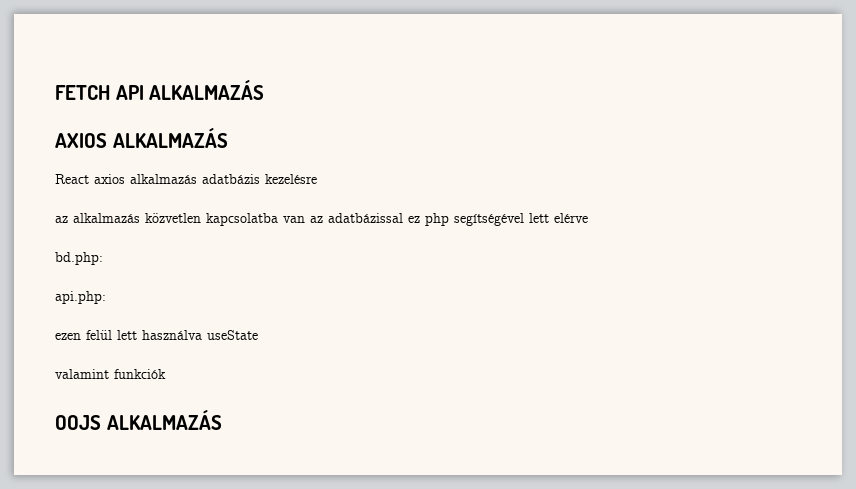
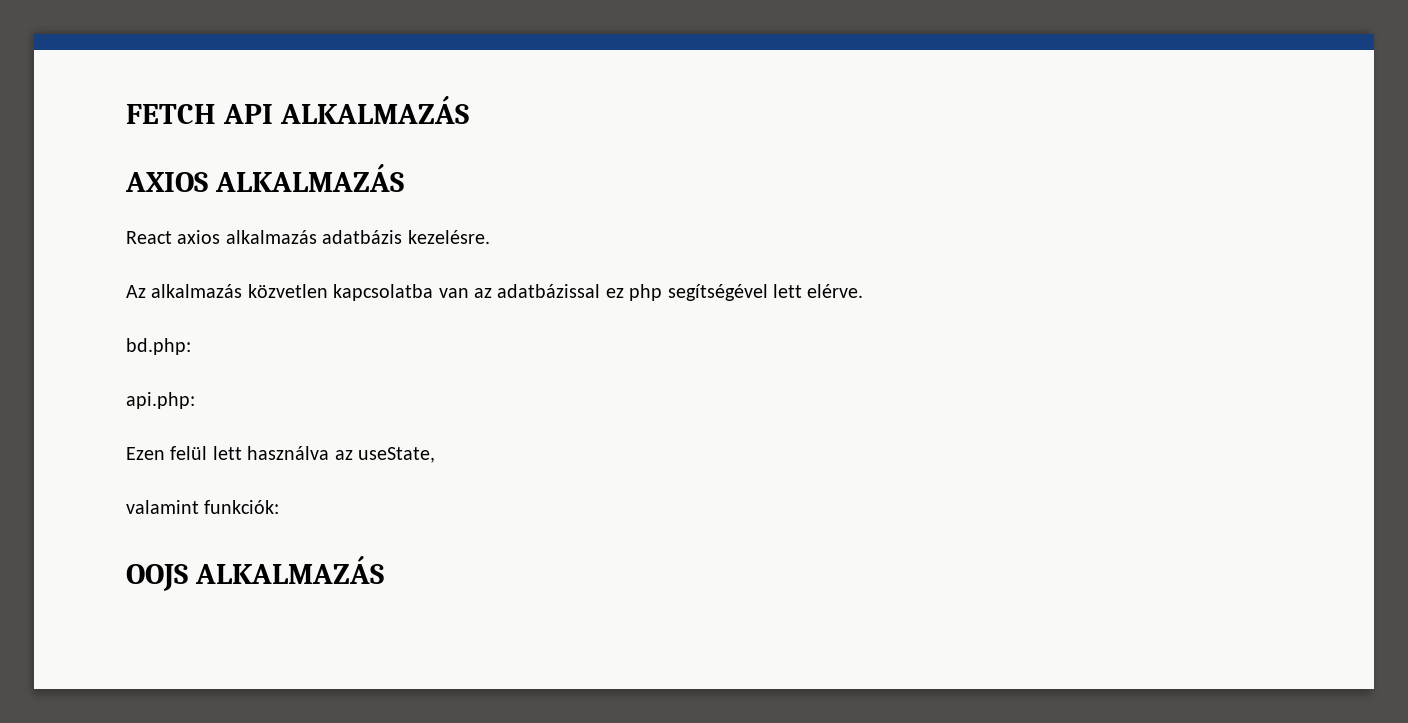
- React axios alkalmazás adatbázis kezelésre
- az alkalmazás közvetlen kapcsolatba van az adatbázissal ez php segítségével lett elérve
+ React axios alkalmazás adatbázis kezelésre.
+ Az alkalmazás közvetlen kapcsolatba van az adatbázissal ez php segítségével lett elérve.
- ezen felül lett használva useState
+ Ezen felül lett használva az useState,
- valamint funkciók
+ valamint funkciók:

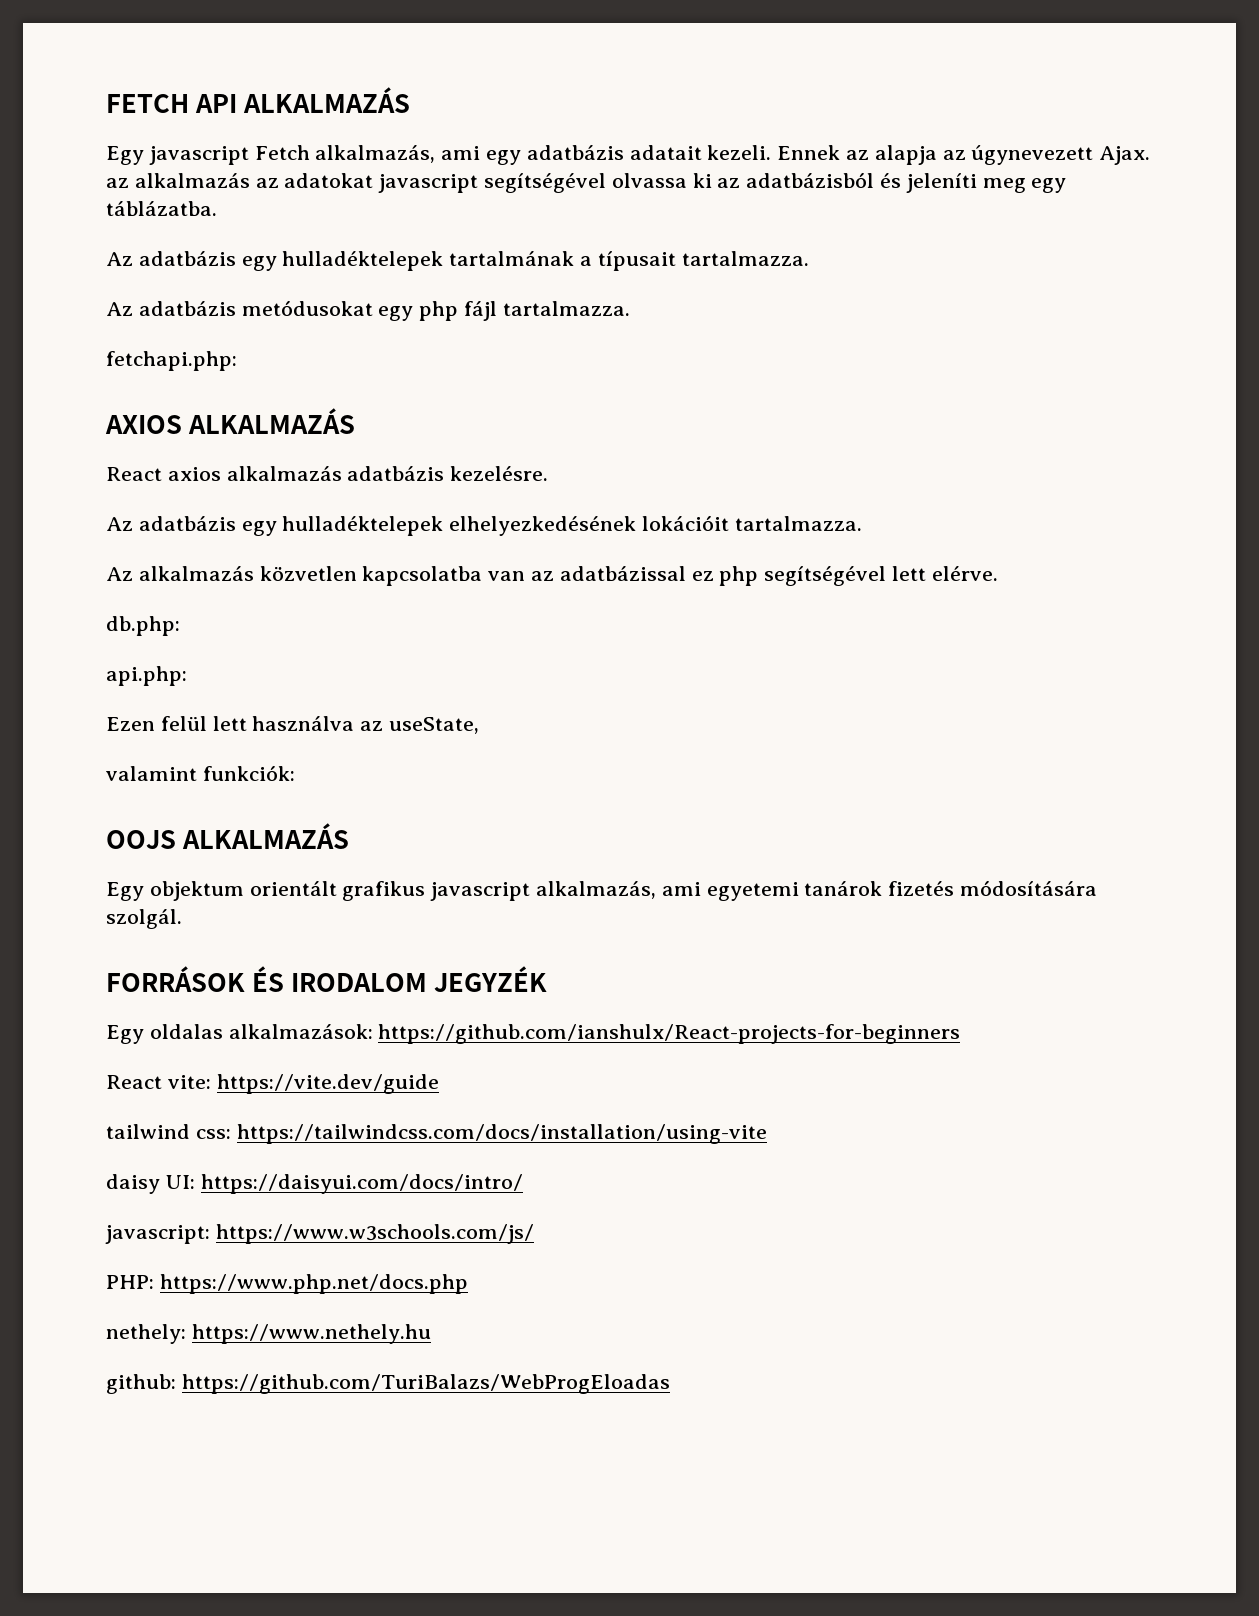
+ Egy javascript Fetch alkalmazás, ami egy adatbázis adatait kezeli. Ennek az alapja az úgynevezett Ajax. az alkalmazás az adatokat javascript segítségével olvassa ki az adatbázisból és jeleníti meg egy táblázatba.
+ Az adatbázis egy hulladéktelepek tartalmának a típusait tartalmazza.
+ Az adatbázis metódusokat egy php fájl tartalmazza.
+ fetchapi.php:
+ Az adatbázis egy hulladéktelepek elhelyezkedésének lokációit tartalmazza.
- bd.php:
+ db.php:
+ Egy objektum orientált grafikus javascript alkalmazás, ami egyetemi tanárok fizetés módosítására szolgál.
+ FORRÁSOK ÉS IRODALOM JEGYZÉK
+ Egy oldalas alkalmazások: https://github.com/ianshulx/React-projects-for-beginners
+ React vite: https://vite.dev/guide
+ tailwind css: https://tailwindcss.com/docs/installation/using-vite
+ daisy UI: https://daisyui.com/docs/intro/
+ javascript: https://www.w3schools.com/js/
+ PHP: https://www.php.net/docs.php
+ nethely: https://www.nethely.hu
+ github: https://github.com/TuriBalazs/WebProgEloadas

